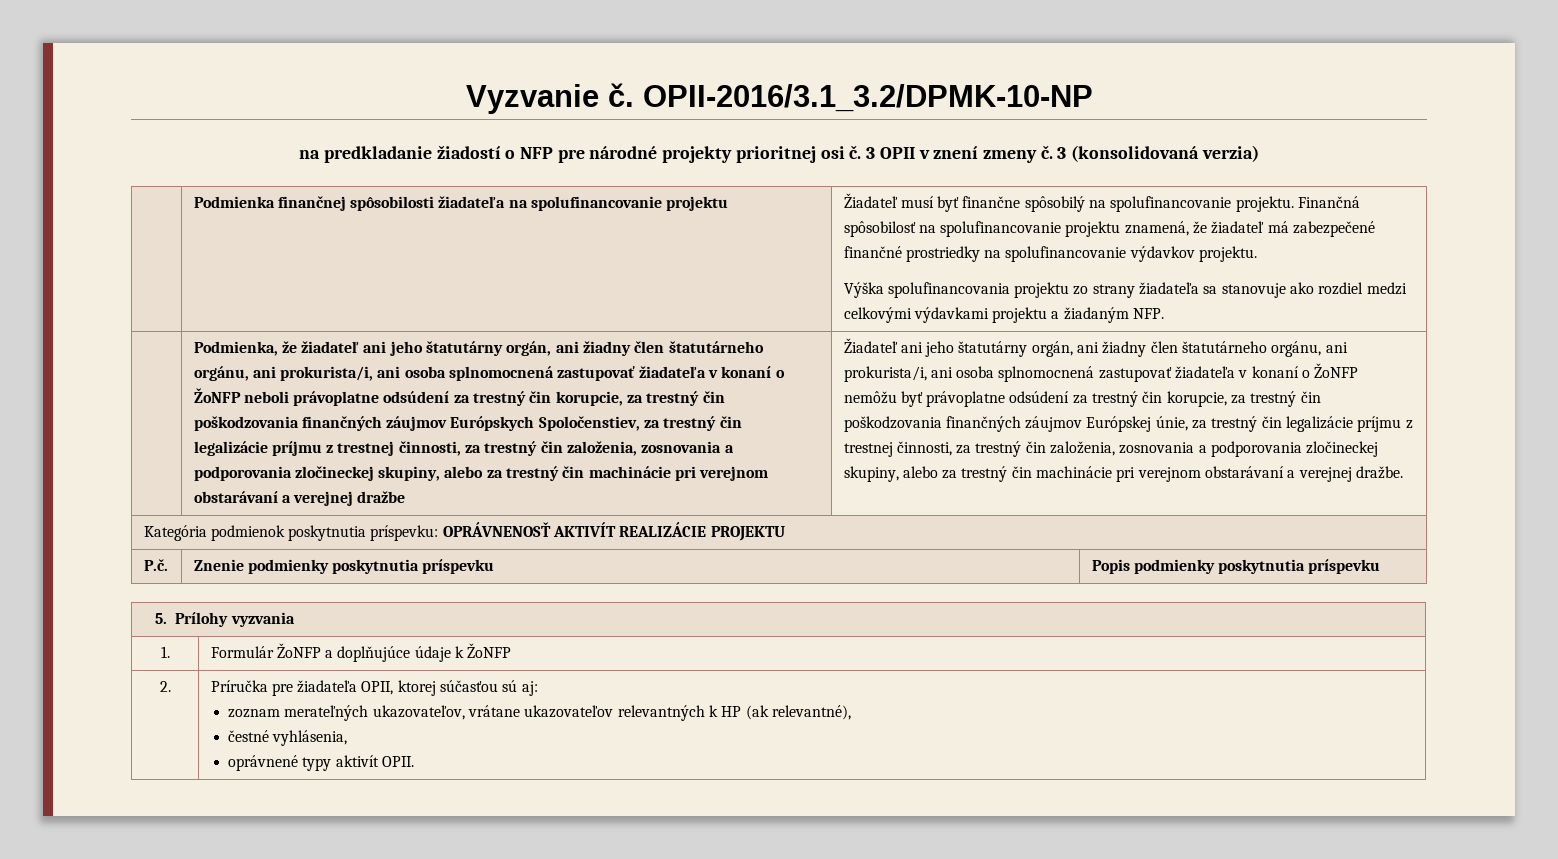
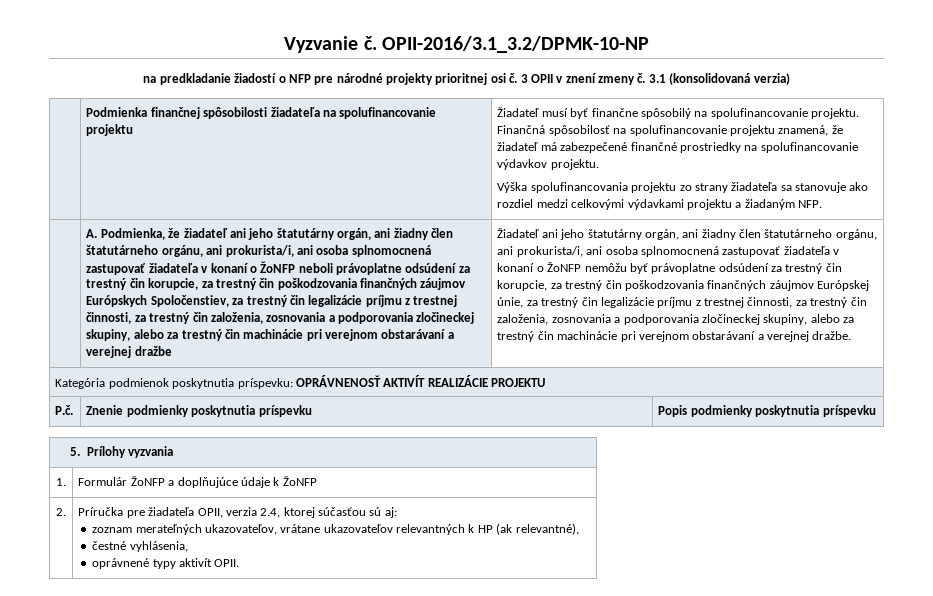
- 3 (konsolidovaná verzia)
+ 3.1 (konsolidovaná verzia)
- Podmienka, že žiadateľ ani jeho štatutárny orgán, ani žiadny člen štatutárneho orgánu, ani prokurista/i, ani osoba splnomocnená zastupovať žiadateľa v konaní o ŽoNFP neboli právoplatne odsúdení za trestný čin korupcie, za trestný čin poškodzovania finančných záujmov Európskych Spoločenstiev, za trestný čin legalizácie príjmu z trestnej činnosti, za trestný čin založenia, zosnovania a podporovania zločineckej skupiny, alebo za trestný čin machinácie pri verejnom obstarávaní a verejnej dražbe
+ A. Podmienka, že žiadateľ ani jeho štatutárny orgán, ani žiadny člen štatutárneho orgánu, ani prokurista/i, ani osoba splnomocnená zastupovať žiadateľa v konaní o ŽoNFP neboli právoplatne odsúdení za trestný čin korupcie, za trestný čin poškodzovania finančných záujmov Európskych Spoločenstiev, za trestný čin legalizácie príjmu z trestnej činnosti, za trestný čin založenia, zosnovania a podporovania zločineckej skupiny, alebo za trestný čin machinácie pri verejnom obstarávaní a verejnej dražbe
- 2. | Príručka pre žiadateľa OPII, ktorej súčasťou sú aj:
+ 2. | Príručka pre žiadateľa OPII, verzia 2.4, ktorej súčasťou sú aj:

